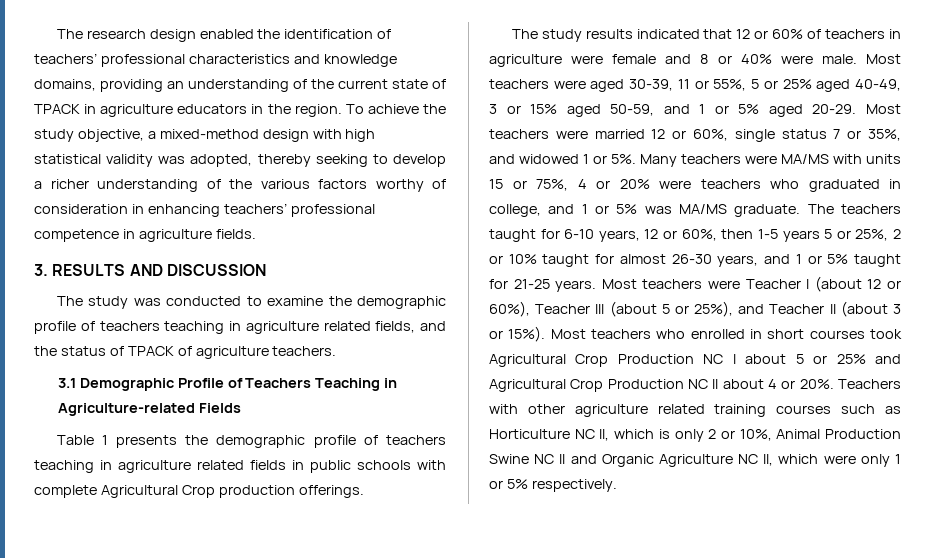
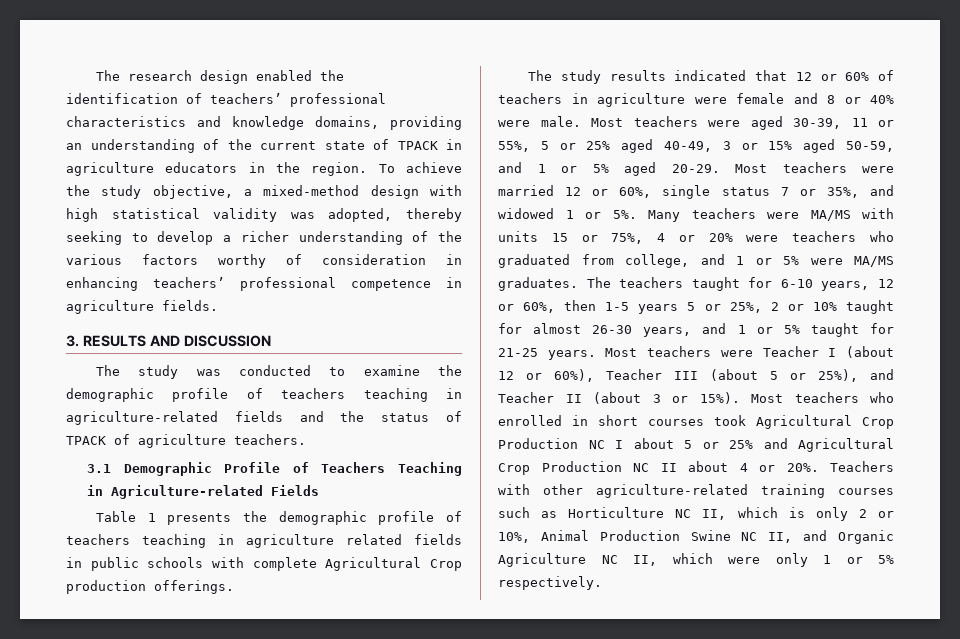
- The study was conducted to examine the demographic profile of teachers teaching in agriculture related fields, and the status of TPACK of agriculture teachers.
+ The study was conducted to examine the demographic profile of teachers teaching in agriculture-related fields and the status of TPACK of agriculture teachers.
- Many teachers were MA/MS with units 15 or 75%, 4 or 20% were teachers who graduated in college, and 1 or 5% was MA/MS graduate.
+ Many teachers were MA/MS with units 15 or 75%, 4 or 20% were teachers who graduated from college, and 1 or 5% were MA/MS graduates.
- Teachers with other agriculture related training courses such as Horticulture NC II, which is only 2 or 10%, Animal Production Swine NC II and Organic Agriculture NC II, which were only 1 or 5% respectively.
+ Teachers with other agriculture-related training courses such as Horticulture NC II, which is only 2 or 10%, Animal Production Swine NC II, and Organic Agriculture NC II, which were only 1 or 5% respectively.

